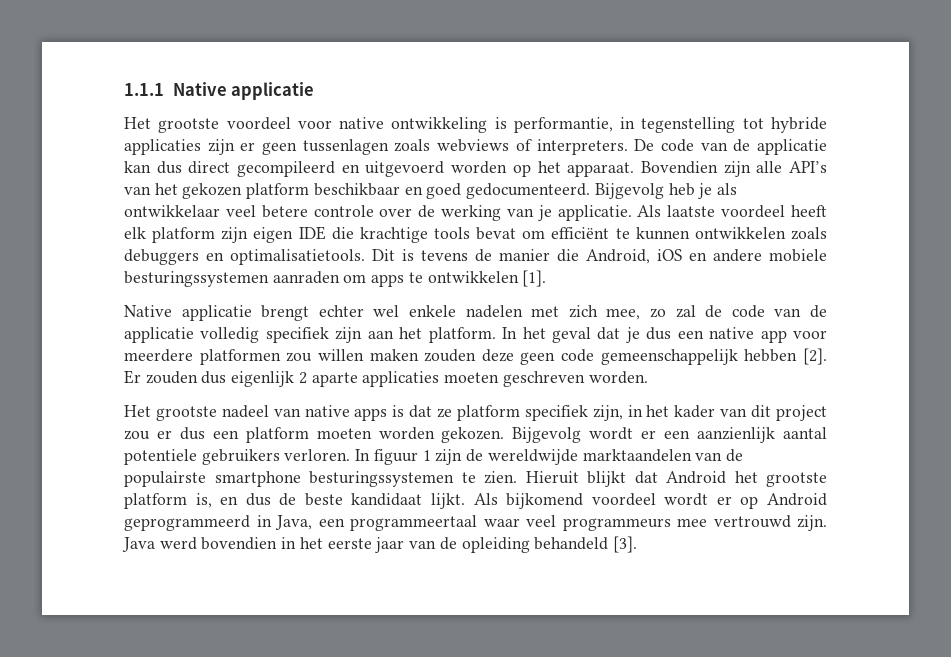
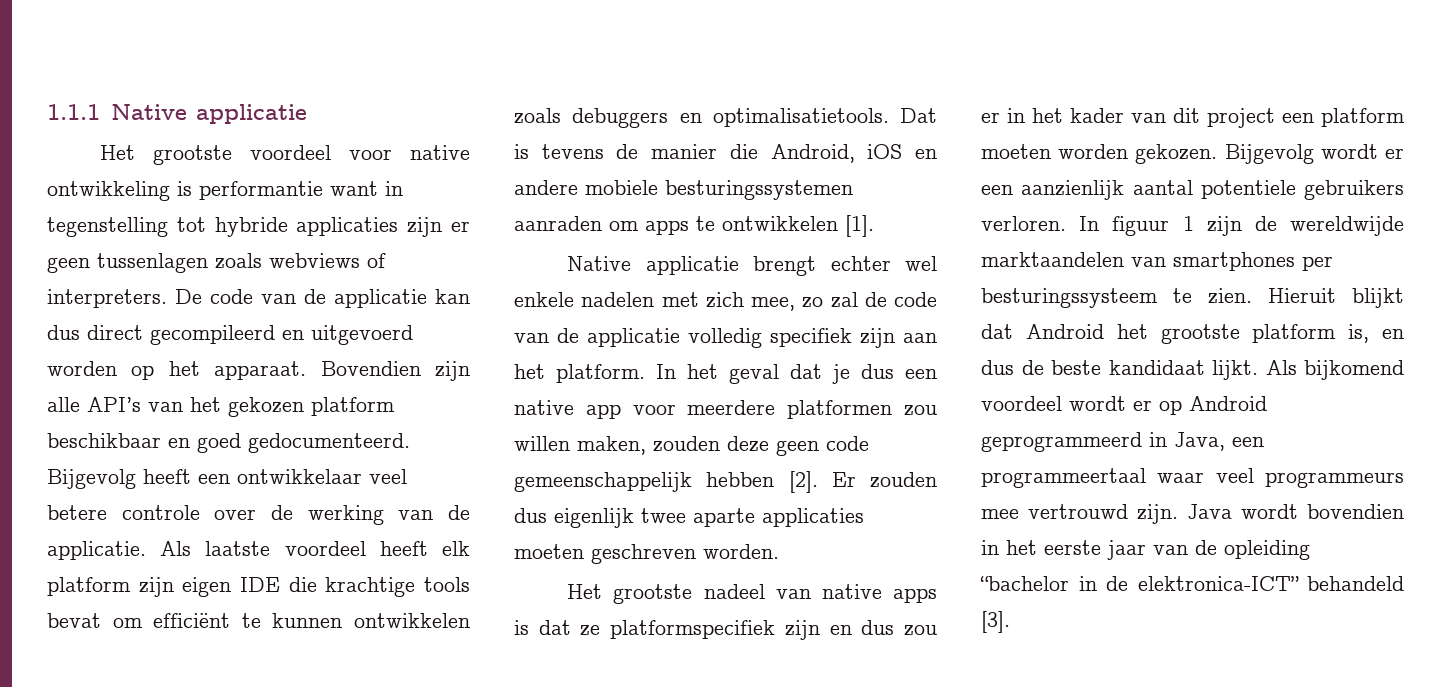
- Het grootste voordeel voor native ontwikkeling is performantie, in tegenstelling tot hybride applicaties zijn er geen tussenlagen zoals webviews of interpreters.
+ Het grootste voordeel voor native ontwikkeling is performantie want in tegenstelling tot hybride applicaties zijn er geen tussenlagen zoals webviews of interpreters.
- Bijgevolg heb je als ontwikkelaar veel betere controle over de werking van je applicatie.
+ Bijgevolg heeft een ontwikkelaar veel betere controle over de werking van de applicatie.
- Dit is tevens de manier die Android, iOS en andere mobiele besturingssystemen aanraden om apps te ontwikkelen [1].
+ Dat is tevens de manier die Android, iOS en andere mobiele besturingssystemen aanraden om apps te ontwikkelen [1].
- In het geval dat je dus een native app voor meerdere platformen zou willen maken zouden deze geen code gemeenschappelijk hebben [2].
+ In het geval dat je dus een native app voor meerdere platformen zou willen maken, zouden deze geen code gemeenschappelijk hebben [2].
- Er zouden dus eigenlijk 2 aparte applicaties moeten geschreven worden.
+ Er zouden dus eigenlijk twee aparte applicaties moeten geschreven worden.
- Het grootste nadeel van native apps is dat ze platform specifiek zijn, in het kader van dit project zou er dus een platform moeten worden gekozen.
+ Het grootste nadeel van native apps is dat ze platformspecifiek zijn en dus zou er in het kader van dit project een platform moeten worden gekozen.
- In figuur 1 zijn de wereldwijde marktaandelen van de populairste smartphone besturingssystemen te zien.
+ In figuur 1 zijn de wereldwijde marktaandelen van smartphones per besturingssysteem te zien.
- Java werd bovendien in het eerste jaar van de opleiding behandeld [3].
+ Java wordt bovendien in het eerste jaar van de opleiding “bachelor in de elektronica-ICT” behandeld [3].

